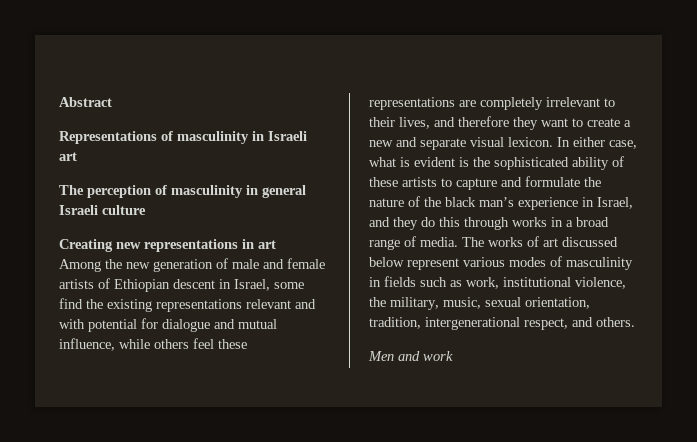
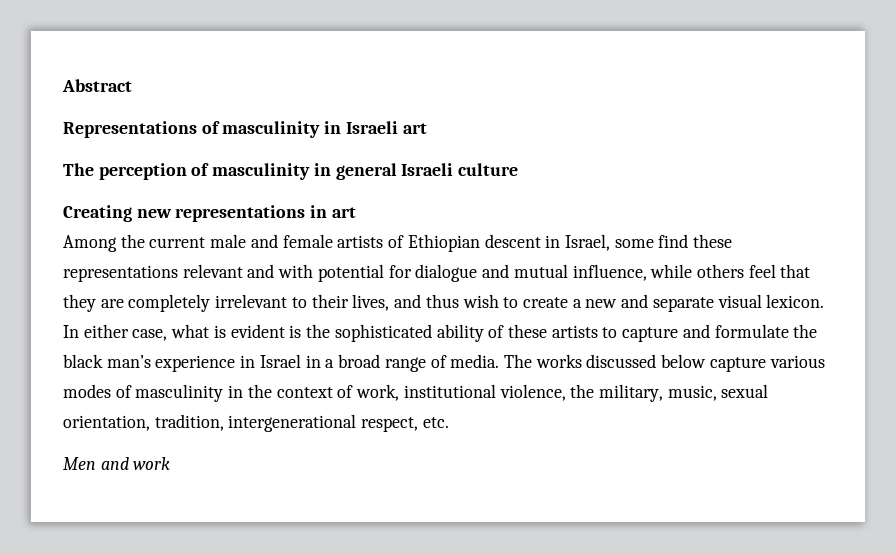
- Among the new generation of male and female artists of Ethiopian descent in Israel, some find the existing representations relevant and with potential for dialogue and mutual influence, while others feel these representations are completely irrelevant to their lives, and therefore they want to create a new and separate visual lexicon.
+ Among the current male and female artists of Ethiopian descent in Israel, some find these representations relevant and with potential for dialogue and mutual influence, while others feel that they are completely irrelevant to their lives, and thus wish to create a new and separate visual lexicon.
- In either case, what is evident is the sophisticated ability of these artists to capture and formulate the nature of the black man’s experience in Israel, and they do this through works in a broad range of media.
+ In either case, what is evident is the sophisticated ability of these artists to capture and formulate the black man’s experience in Israel in a broad range of media.
- The works of art discussed below represent various modes of masculinity in fields such as work, institutional violence, the military, music, sexual orientation, tradition, intergenerational respect, and others.
+ The works discussed below capture various modes of masculinity in the context of work, institutional violence, the military, music, sexual orientation, tradition, intergenerational respect, etc.

